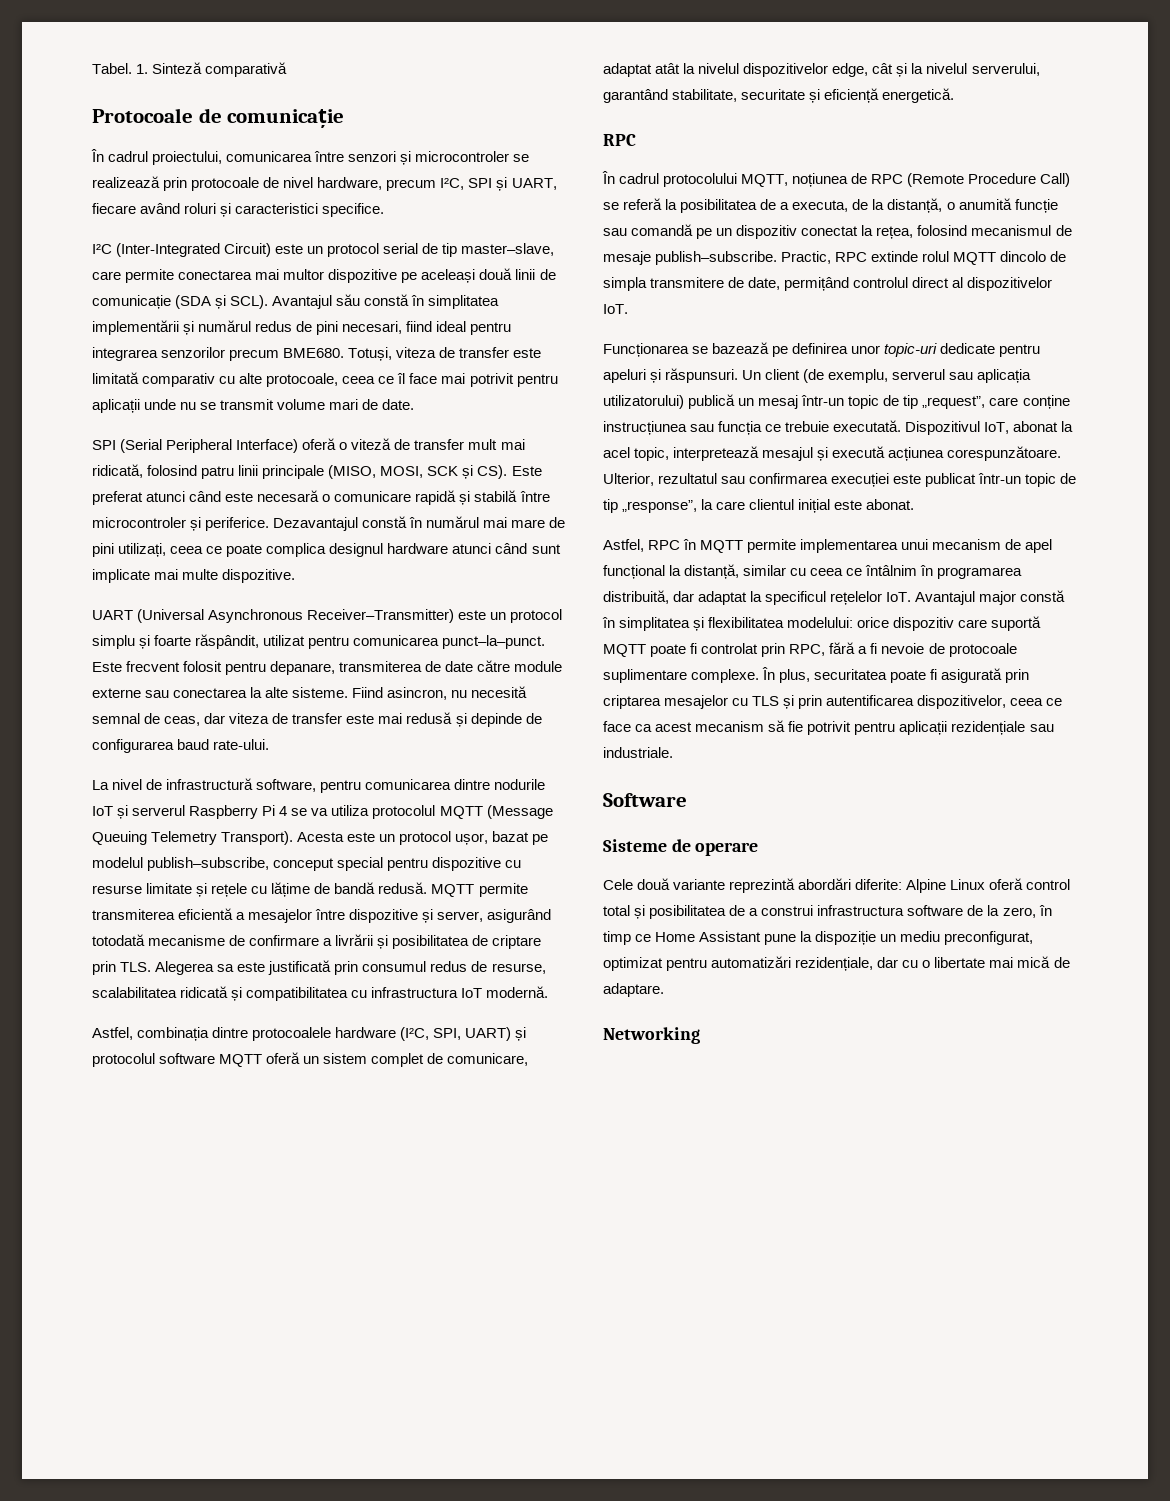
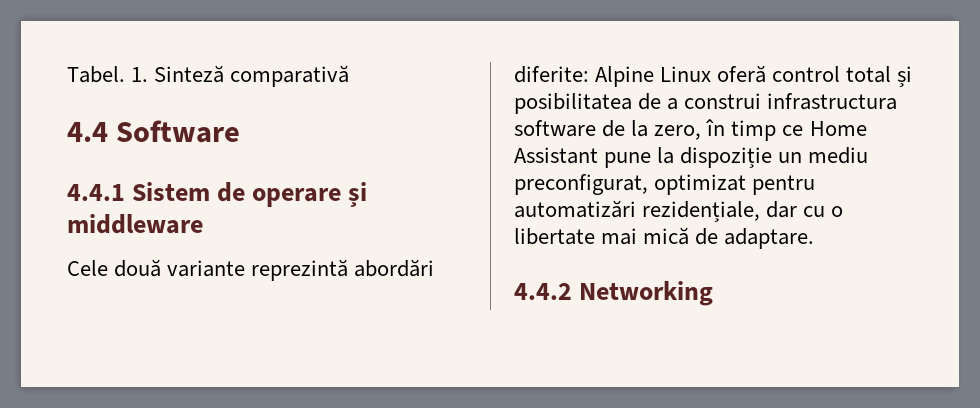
- Protocoale de comunicație
- În cadrul proiectului, comunicarea între senzori și microcontroler se realizează prin protocoale de nivel hardware, precum I²C, SPI și UART, fiecare având roluri și caracteristici specifice.
- I²C (Inter-Integrated Circuit) este un protocol serial de tip master–slave, care permite conectarea mai multor dispozitive pe aceleași două linii de comunicație (SDA și SCL). Avantajul său constă în simplitatea implementării și numărul redus de pini necesari, fiind ideal pentru integrarea senzorilor precum BME680. Totuși, viteza de transfer este limitată comparativ cu alte protocoale, ceea ce îl face mai potrivit pentru aplicații unde nu se transmit volume mari de date.
- SPI (Serial Peripheral Interface) oferă o viteză de transfer mult mai ridicată, folosind patru linii principale (MISO, MOSI, SCK și CS). Este preferat atunci când este necesară o comunicare rapidă și stabilă între microcontroler și periferice. Dezavantajul constă în numărul mai mare de pini utilizați, ceea ce poate complica designul hardware atunci când sunt implicate mai multe dispozitive.
- UART (Universal Asynchronous Receiver–Transmitter) este un protocol simplu și foarte răspândit, utilizat pentru comunicarea punct–la–punct. Este frecvent folosit pentru depanare, transmiterea de date către module externe sau conectarea la alte sisteme. Fiind asincron, nu necesită semnal de ceas, dar viteza de transfer este mai redusă și depinde de configurarea baud rate-ului.
- La nivel de infrastructură software, pentru comunicarea dintre nodurile IoT și serverul Raspberry Pi 4 se va utiliza protocolul MQTT (Message Queuing Telemetry Transport). Acesta este un protocol ușor, bazat pe modelul publish–subscribe, conceput special pentru dispozitive cu resurse limitate și rețele cu lățime de bandă redusă. MQTT permite transmiterea eficientă a mesajelor între dispozitive și server, asigurând totodată mecanisme de confirmare a livrării și posibilitatea de criptare prin TLS. Alegerea sa este justificată prin consumul redus de resurse, scalabilitatea ridicată și compatibilitatea cu infrastructura IoT modernă.
- Astfel, combinația dintre protocoalele hardware (I²C, SPI, UART) și protocolul software MQTT oferă un sistem complet de comunicare, adaptat atât la nivelul dispozitivelor edge, cât și la nivelul serverului, garantând stabilitate, securitate și eficiență energetică.
- RPC
- În cadrul protocolului MQTT, noțiunea de RPC (Remote Procedure Call) se referă la posibilitatea de a executa, de la distanță, o anumită funcție sau comandă pe un dispozitiv conectat la rețea, folosind mecanismul de mesaje publish–subscribe. Practic, RPC extinde rolul MQTT dincolo de simpla transmitere de date, permițând controlul direct al dispozitivelor IoT.
- Funcționarea se bazează pe definirea unor topic-uri dedicate pentru apeluri și răspunsuri. Un client (de exemplu, serverul sau aplicația utilizatorului) publică un mesaj într-un topic de tip „request”, care conține instrucțiunea sau funcția ce trebuie executată. Dispozitivul IoT, abonat la acel topic, interpretează mesajul și execută acțiunea corespunzătoare. Ulterior, rezultatul sau confirmarea execuției este publicat într-un topic de tip „response”, la care clientul inițial este abonat.
- Astfel, RPC în MQTT permite implementarea unui mecanism de apel funcțional la distanță, similar cu ceea ce întâlnim în programarea distribuită, dar adaptat la specificul rețelelor IoT. Avantajul major constă în simplitatea și flexibilitatea modelului: orice dispozitiv care suportă MQTT poate fi controlat prin RPC, fără a fi nevoie de protocoale suplimentare complexe. În plus, securitatea poate fi asigurată prin criptarea mesajelor cu TLS și prin autentificarea dispozitivelor, ceea ce face ca acest mecanism să fie potrivit pentru aplicații rezidențiale sau industriale.
- Software
+ 4.4 Software
- Sisteme de operare
+ 4.4.1 Sistem de operare și middleware
- Networking
+ 4.4.2 Networking

